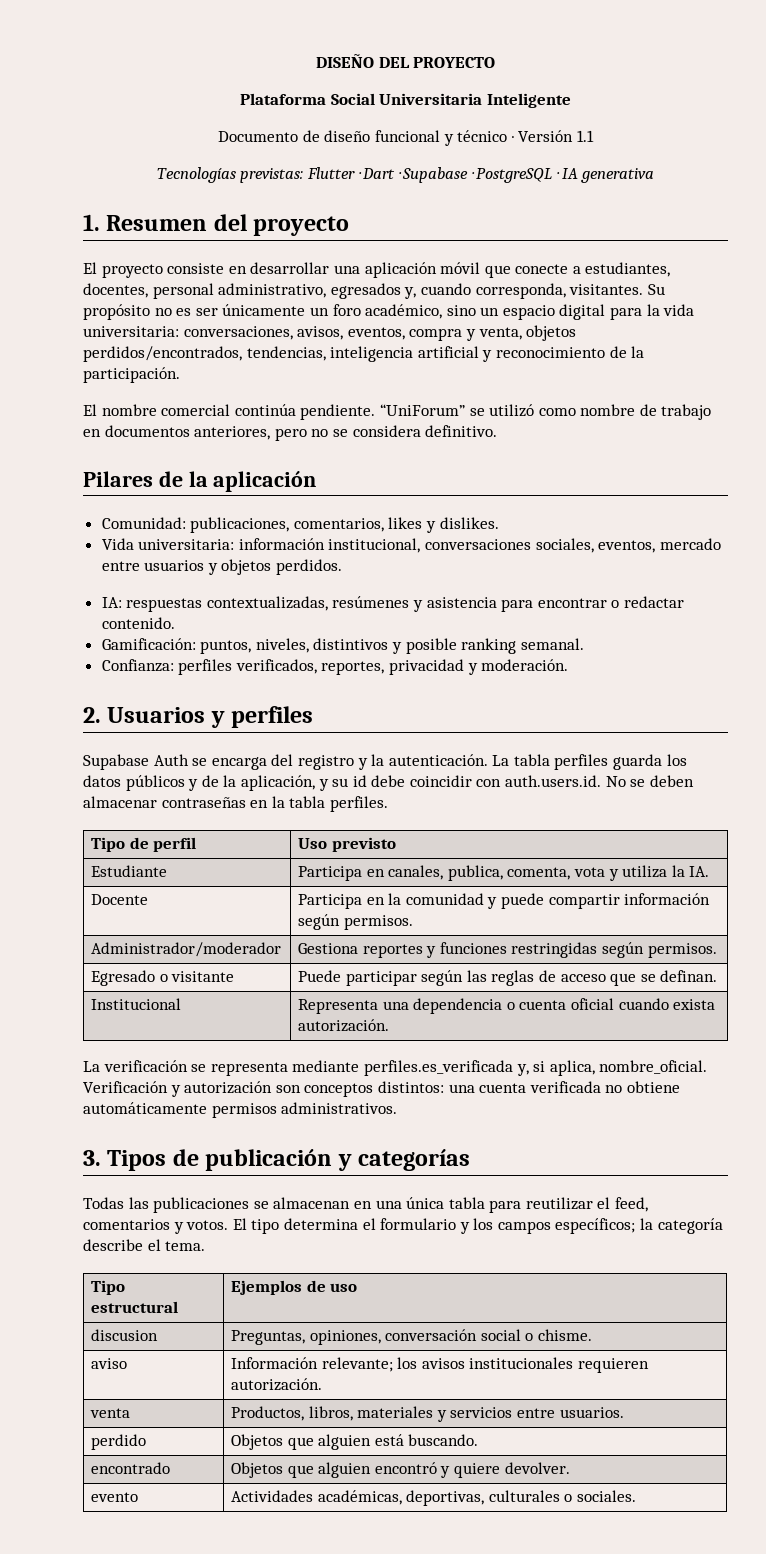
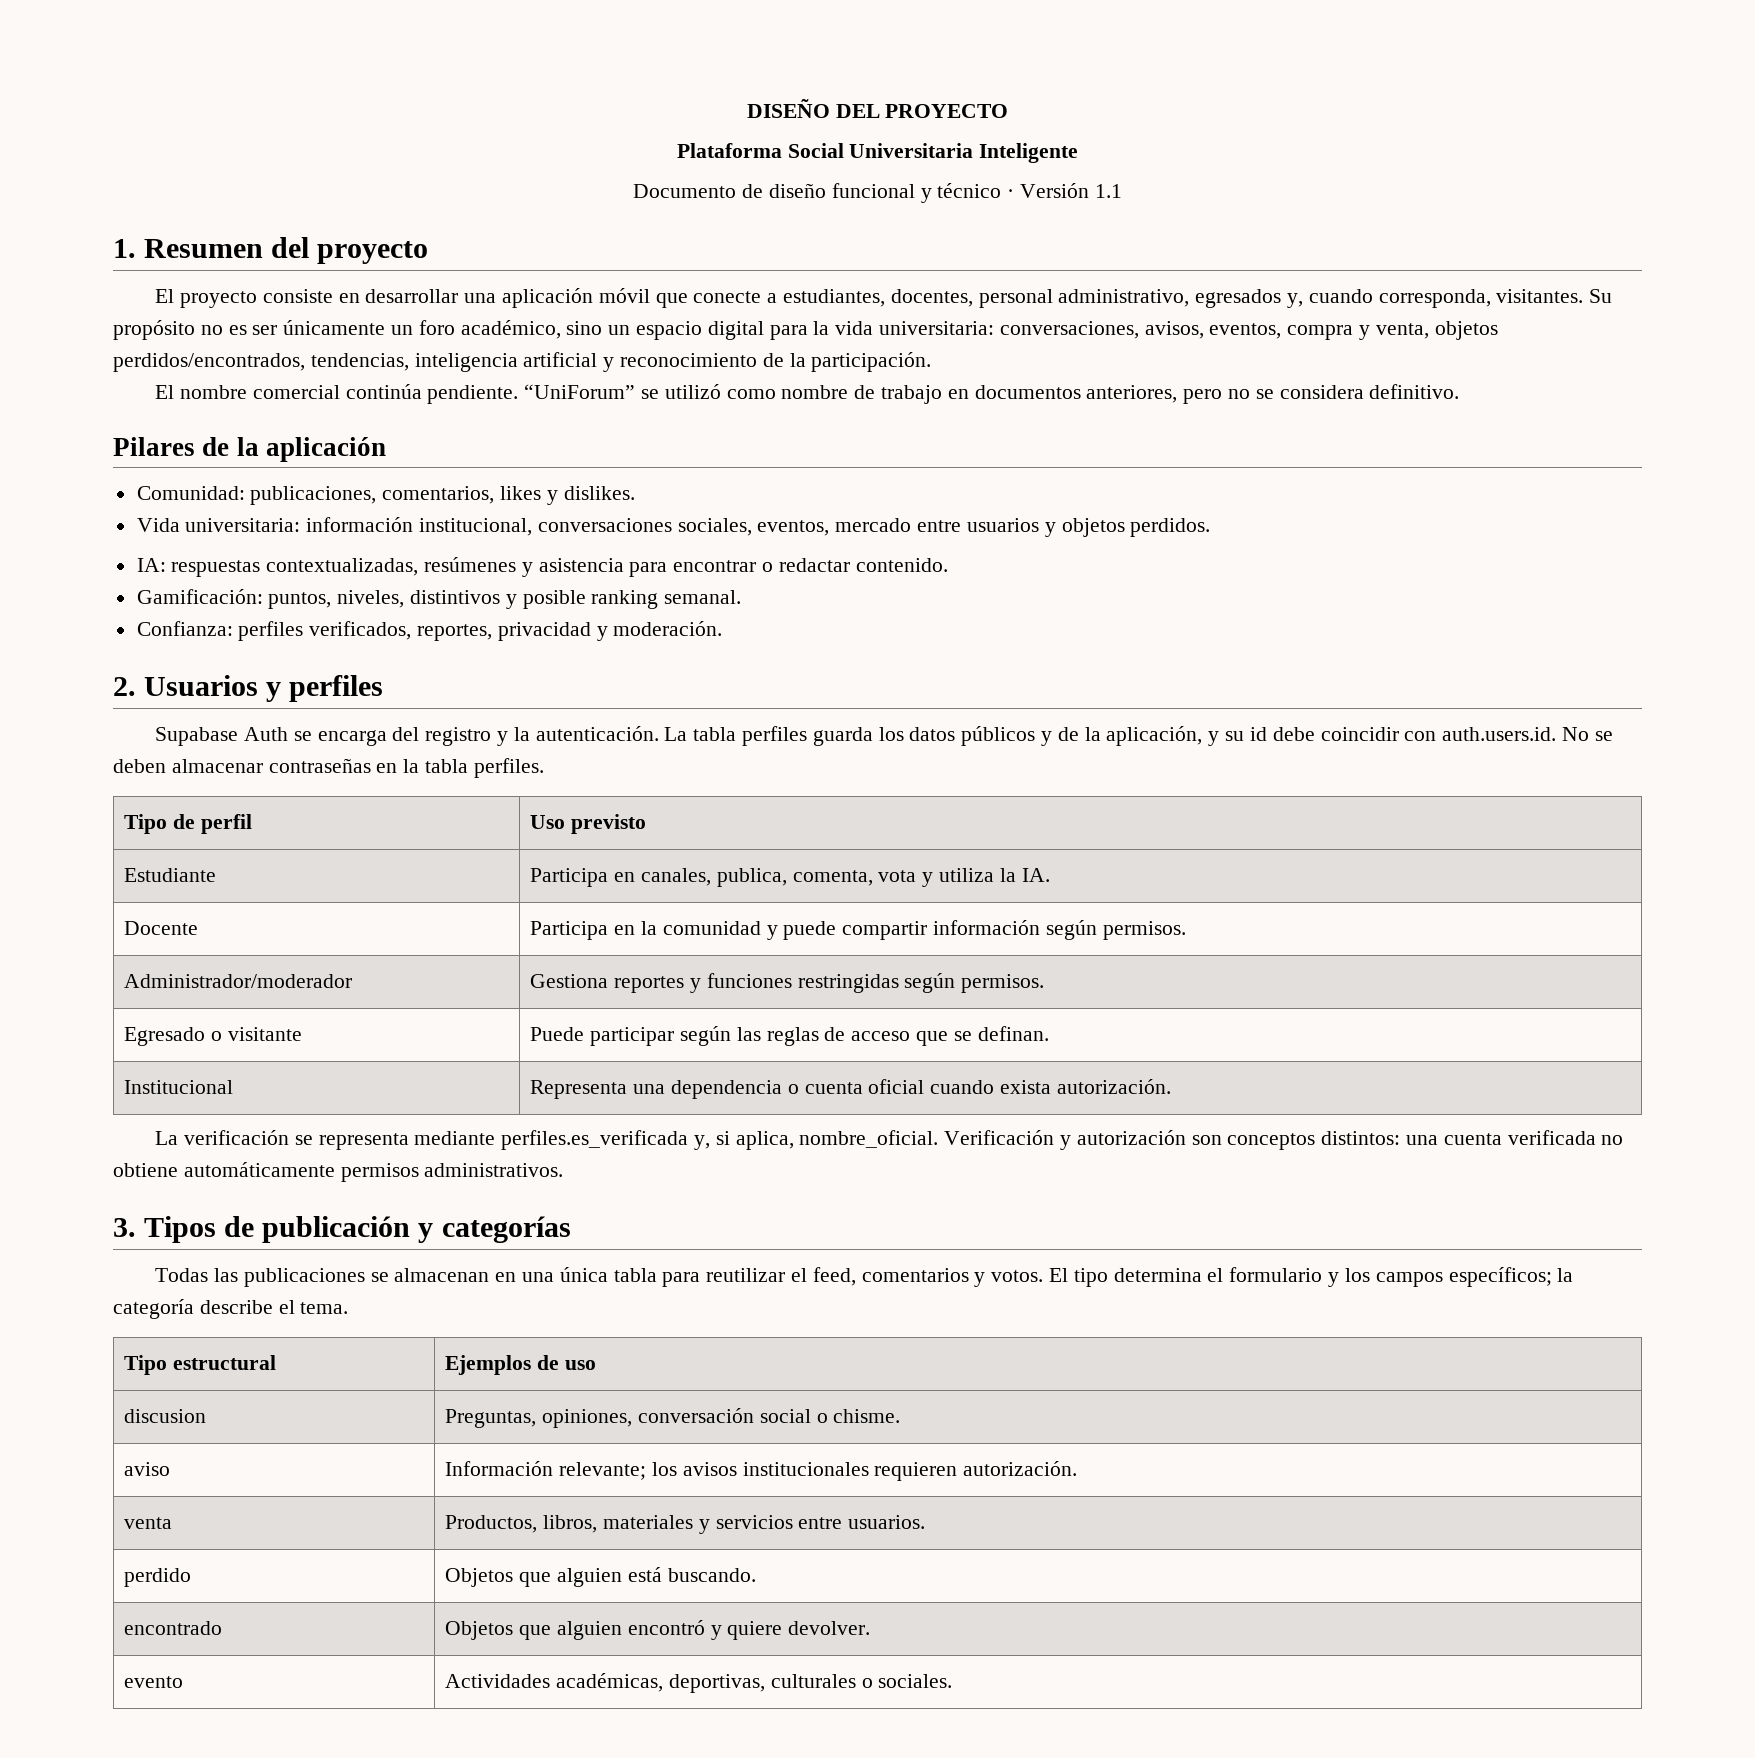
- Tecnologías previstas: Flutter · Dart · Supabase · PostgreSQL · IA generativa

